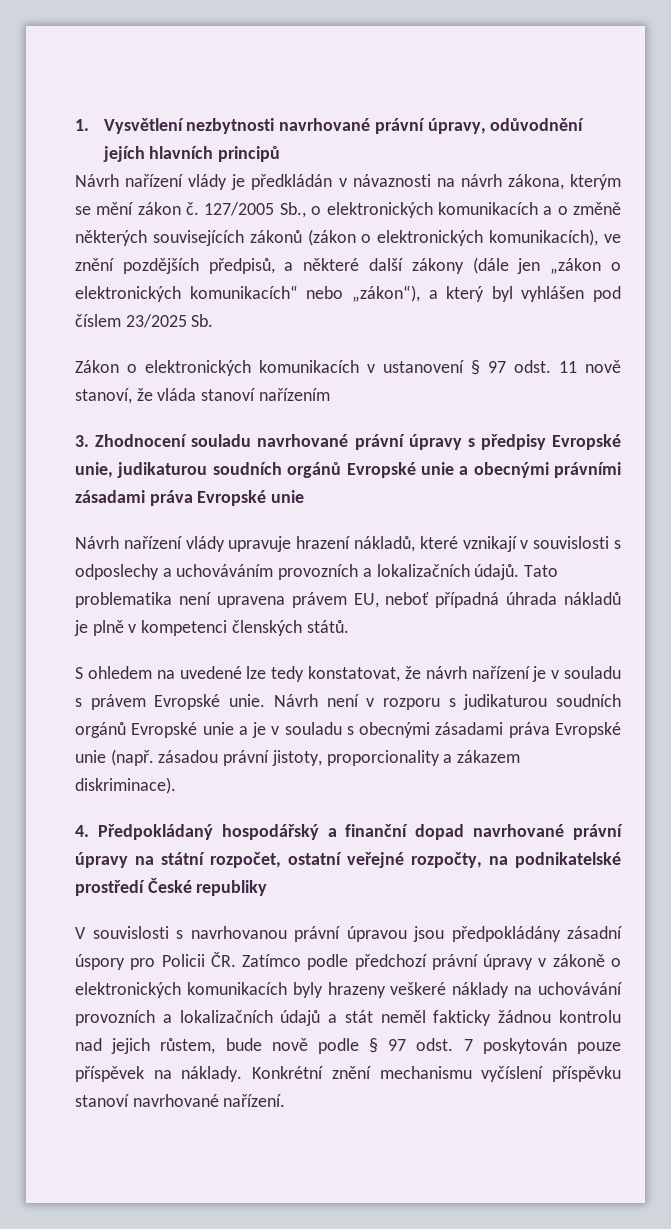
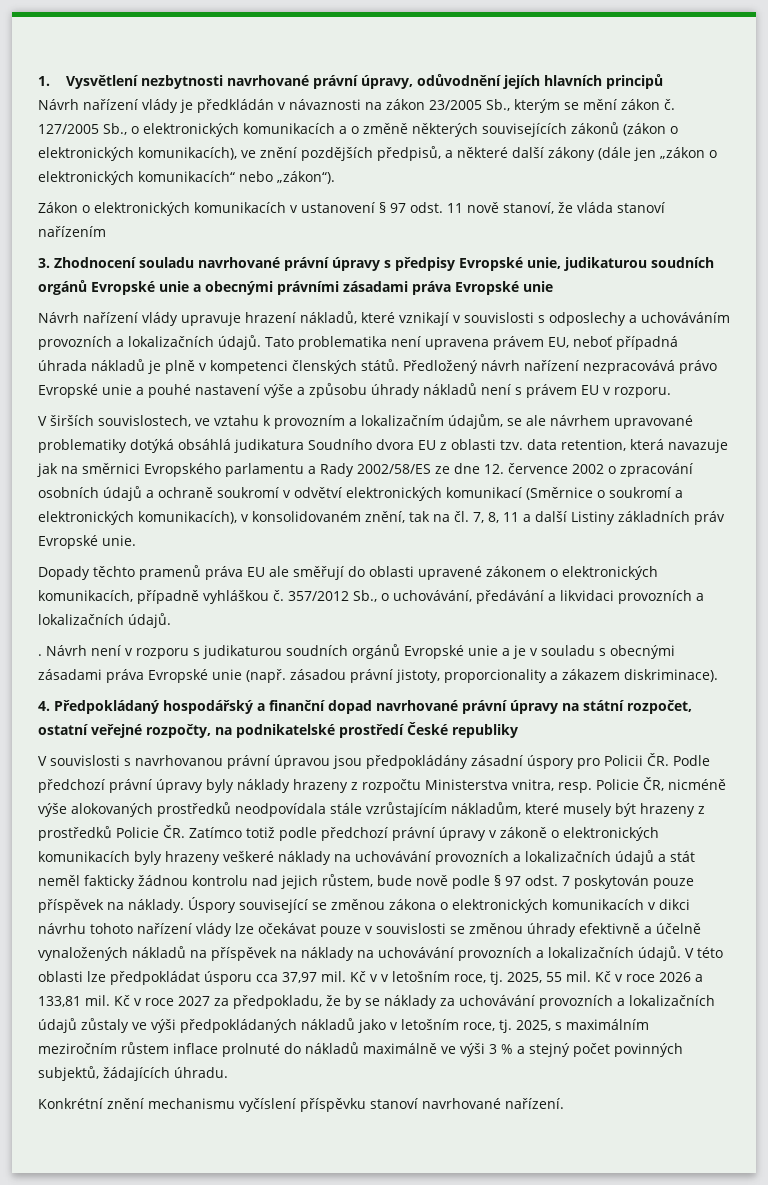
- Návrh nařízení vlády je předkládán v návaznosti na návrh zákona, kterým se mění zákon č.
+ Návrh nařízení vlády je předkládán v návaznosti na zákon 23/2005 Sb., kterým se mění zákon č.
- 127/2005 Sb., o elektronických komunikacích a o změně některých souvisejících zákonů (zákon o elektronických komunikacích), ve znění pozdějších předpisů, a některé další zákony (dále jen „zákon o elektronických komunikacích“ nebo „zákon“), a který byl vyhlášen pod číslem 23/2025 Sb.
+ 127/2005 Sb., o elektronických komunikacích a o změně některých souvisejících zákonů (zákon o elektronických komunikacích), ve znění pozdějších předpisů, a některé další zákony (dále jen „zákon o elektronických komunikacích“ nebo „zákon“).
- Tato problematika není upravena právem EU, neboť případná úhrada nákladů je plně v kompetenci členských států.
- S ohledem na uvedené lze tedy konstatovat, že návrh nařízení je v souladu s právem Evropské unie.
+ Tato problematika není upravena právem EU, neboť případná úhrada nákladů je plně v kompetenci členských států. Předložený návrh nařízení nezpracovává právo Evropské unie a pouhé nastavení výše a způsobu úhrady nákladů není s právem EU v rozporu.
+ V širších souvislostech, ve vztahu k provozním a lokalizačním údajům, se ale návrhem upravované problematiky dotýká obsáhlá judikatura Soudního dvora EU z oblasti tzv. data retention, která navazuje jak na směrnici Evropského parlamentu a Rady 2002/58/ES ze dne 12. července 2002 o zpracování osobních údajů a ochraně soukromí v odvětví elektronických komunikací (Směrnice o soukromí a elektronických komunikacích), v konsolidovaném znění, tak na čl. 7, 8, 11 a další Listiny základních práv Evropské unie.
+ Dopady těchto pramenů práva EU ale směřují do oblasti upravené zákonem o elektronických komunikacích, případně vyhláškou č. 357/2012 Sb., o uchovávání, předávání a likvidaci provozních a lokalizačních údajů.
+ .
- V souvislosti s navrhovanou právní úpravou jsou předpokládány zásadní úspory pro Policii ČR. Zatímco podle předchozí právní úpravy v zákoně o elektronických komunikacích byly hrazeny veškeré náklady na uchovávání provozních a lokalizačních údajů a stát neměl fakticky žádnou kontrolu nad jejich růstem, bude nově podle § 97 odst. 7 poskytován pouze příspěvek na náklady. Konkrétní znění mechanismu vyčíslení příspěvku stanoví navrhované nařízení.
+ V souvislosti s navrhovanou právní úpravou jsou předpokládány zásadní úspory pro Policii ČR. Podle předchozí právní úpravy byly náklady hrazeny z rozpočtu Ministerstva vnitra, resp. Policie ČR, nicméně výše alokovaných prostředků neodpovídala stále vzrůstajícím nákladům, které musely být hrazeny z prostředků Policie ČR. Zatímco totiž podle předchozí právní úpravy v zákoně o elektronických komunikacích byly hrazeny veškeré náklady na uchovávání provozních a lokalizačních údajů a stát neměl fakticky žádnou kontrolu nad jejich růstem, bude nově podle § 97 odst. 7 poskytován pouze příspěvek na náklady. Úspory související se změnou zákona o elektronických komunikacích v dikci návrhu tohoto nařízení vlády lze očekávat pouze v souvislosti se změnou úhrady efektivně a účelně vynaložených nákladů na příspěvek na náklady na uchovávání provozních a lokalizačních údajů. V této oblasti lze předpokládat úsporu cca 37,97 mil. Kč v v letošním roce, tj. 2025, 55 mil. Kč v roce 2026 a 133,81 mil. Kč v roce 2027 za předpokladu, že by se náklady za uchovávání provozních a lokalizačních údajů zůstaly ve výši předpokládaných nákladů jako v letošním roce, tj. 2025, s maximálním meziročním růstem inflace prolnuté do nákladů maximálně ve výši 3 % a stejný počet povinných subjektů, žádajících úhradu.
+ Konkrétní znění mechanismu vyčíslení příspěvku stanoví navrhované nařízení.

